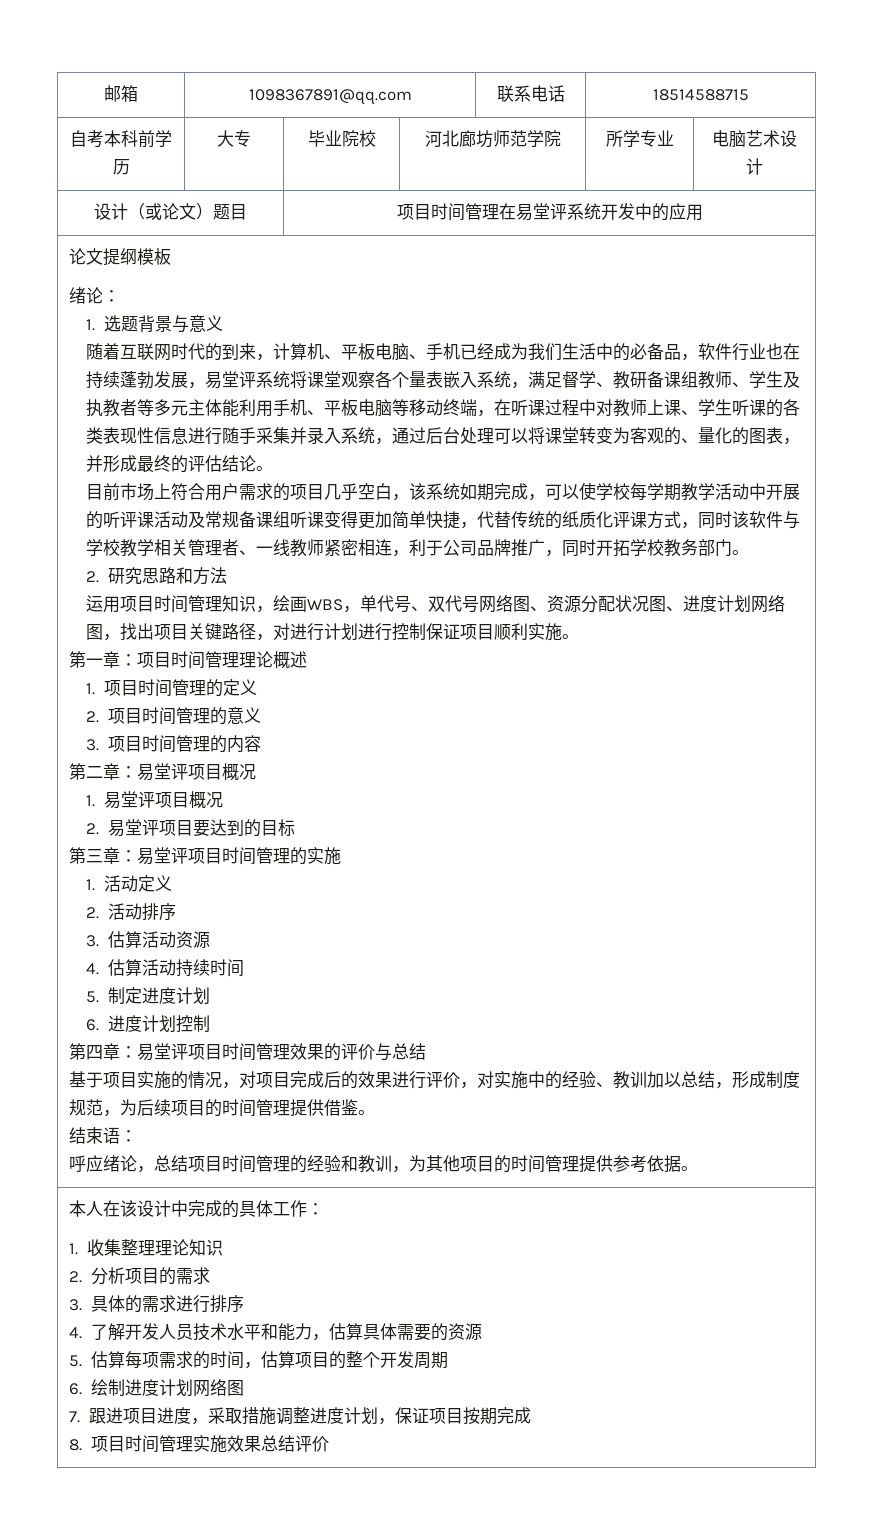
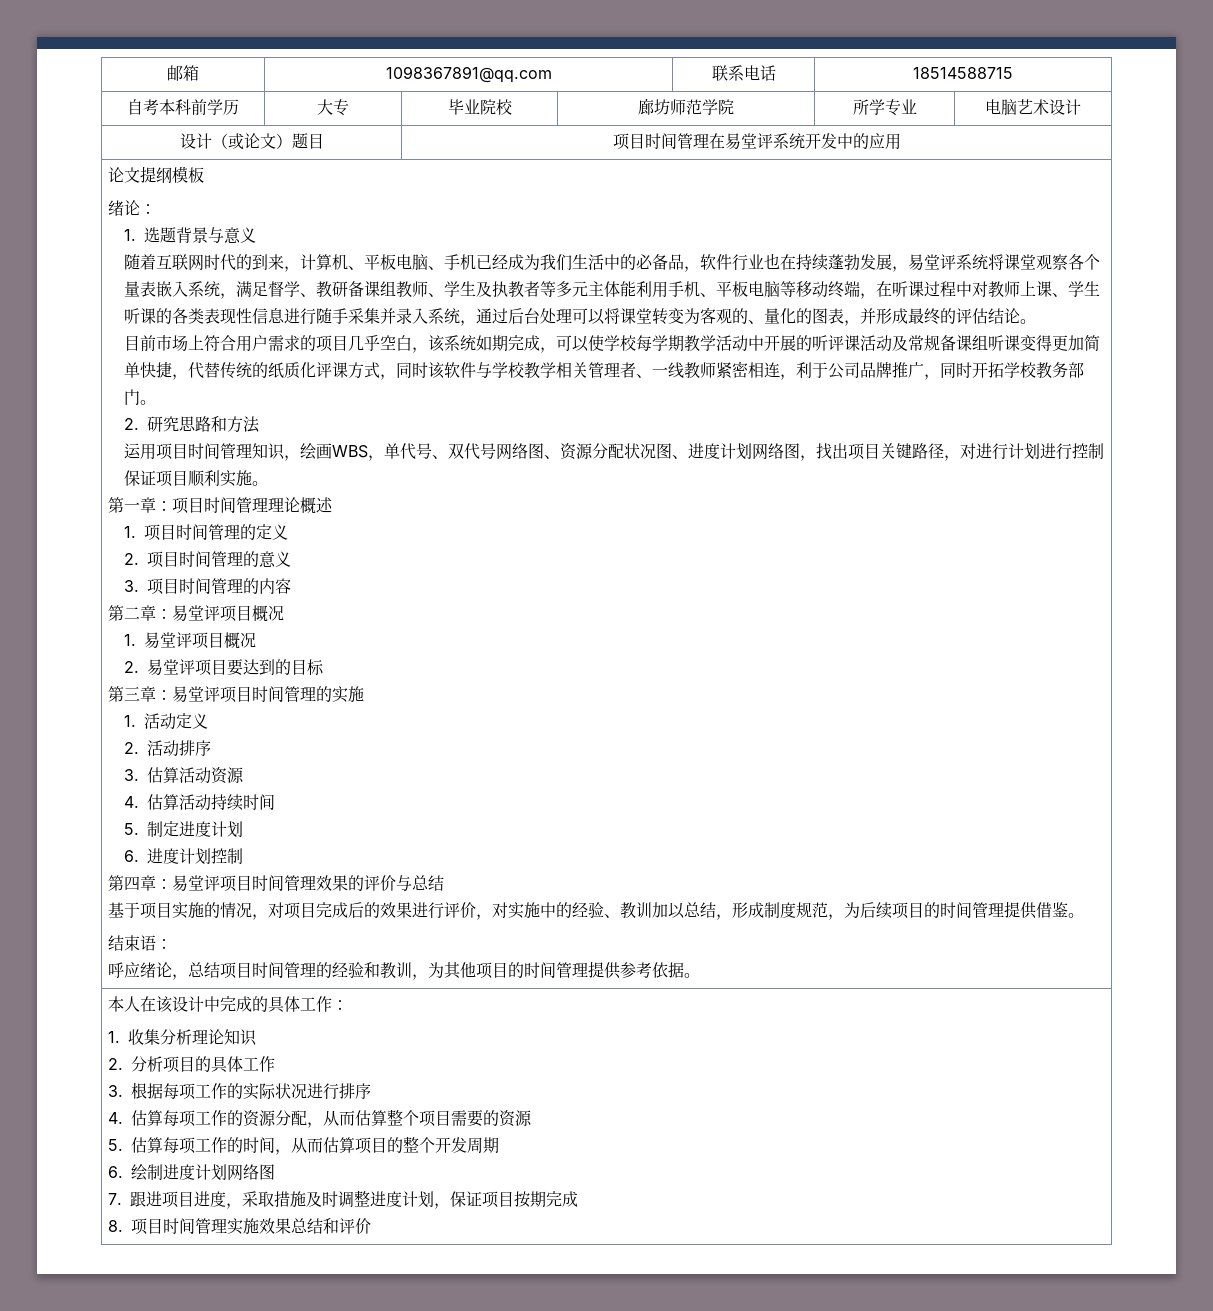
- 自考本科前学历 | 大专 | 毕业院校 | 河北廊坊师范学院 | 所学专业 | 电脑艺术设计
+ 自考本科前学历 | 大专 | 毕业院校 | 廊坊师范学院 | 所学专业 | 电脑艺术设计
- 1.收集整理理论知识
+ 1.收集分析理论知识
- 2.分析项目的需求
- 3.具体的需求进行排序
- 4.了解开发人员技术水平和能力，估算具体需要的资源
+ 2.分析项目的具体工作
+ 3.根据每项工作的实际状况进行排序
+ 4.估算每项工作的资源分配，从而估算整个项目需要的资源
- 5.估算每项需求的时间，估算项目的整个开发周期
+ 5.估算每项工作的时间，从而估算项目的整个开发周期
- 7.跟进项目进度，采取措施调整进度计划，保证项目按期完成
+ 7.跟进项目进度，采取措施及时调整进度计划，保证项目按期完成
- 8.项目时间管理实施效果总结评价
+ 8.项目时间管理实施效果总结和评价

